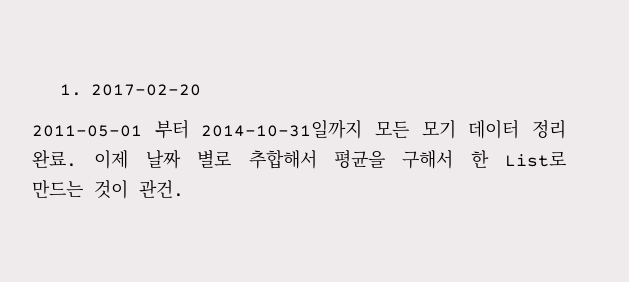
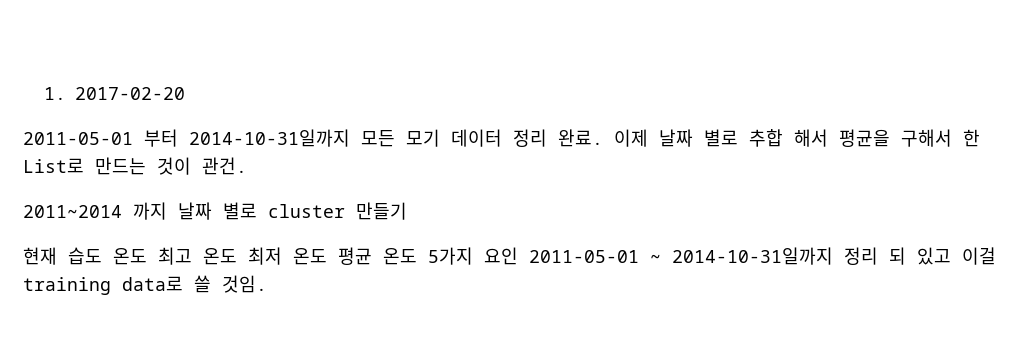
- 이제 날짜 별로 추합해서 평균을 구해서 한 List로 만드는 것이 관건.
+ 이제 날짜 별로 추합 해서 평균을 구해서 한 List로 만드는 것이 관건.
+ 2011~2014 까지 날짜 별로 cluster 만들기
+ 현재 습도 온도 최고 온도 최저 온도 평균 온도 5가지 요인 2011-05-01 ~ 2014-10-31일까지 정리 되 있고 이걸 training data로 쓸 것임.

